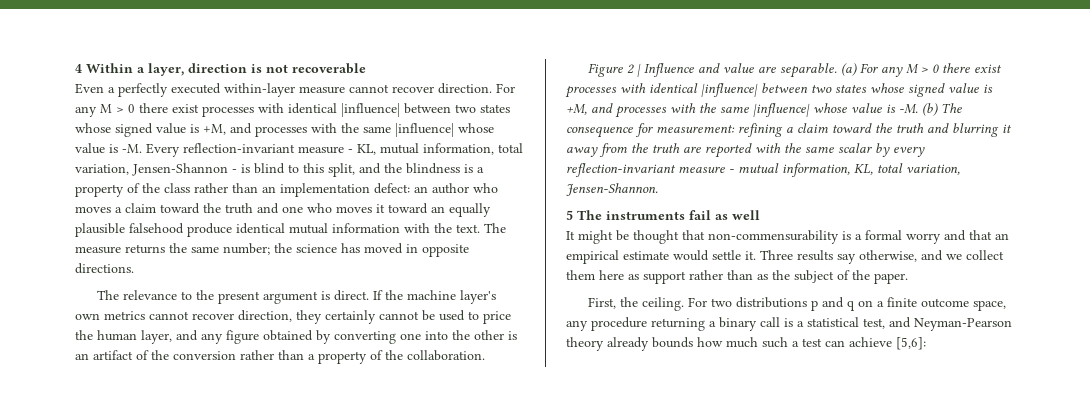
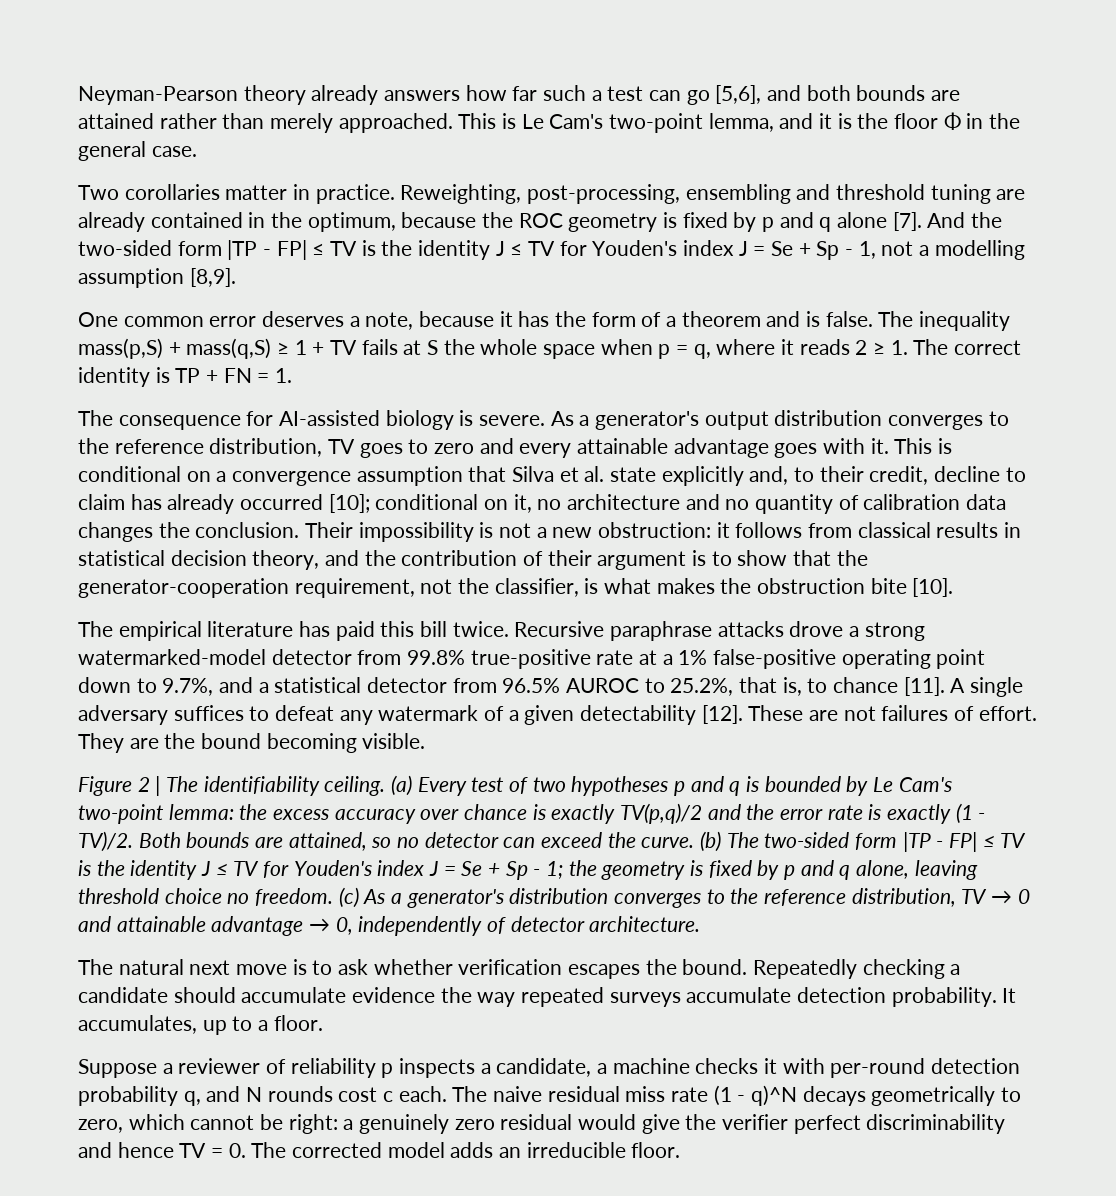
- 4 Within a layer, direction is not recoverable
- Even a perfectly executed within-layer measure cannot recover direction. For any M > 0 there exist processes with identical |influence| between two states whose signed value is +M, and processes with the same |influence| whose value is -M. Every reflection-invariant measure - KL, mutual information, total variation, Jensen-Shannon - is blind to this split, and the blindness is a property of the class rather than an implementation defect: an author who moves a claim toward the truth and one who moves it toward an equally plausible falsehood produce identical mutual information with the text. The measure returns the same number; the science has moved in opposite directions.
- The relevance to the present argument is direct. If the machine layer's own metrics cannot recover direction, they certainly cannot be used to price the human layer, and any figure obtained by converting one into the other is an artifact of the conversion rather than a property of the collaboration.
- Figure 2 | Influence and value are separable. (a) For any M > 0 there exist processes with identical |influence| between two states whose signed value is +M, and processes with the same |influence| whose value is -M. (b) The consequence for measurement: refining a claim toward the truth and blurring it away from the truth are reported with the same scalar by every reflection-invariant measure - mutual information, KL, total variation, Jensen-Shannon.
- 5 The instruments fail as well
- It might be thought that non-commensurability is a formal worry and that an empirical estimate would settle it. Three results say otherwise, and we collect them here as support rather than as the subject of the paper.
- First, the ceiling. For two distributions p and q on a finite outcome space, any procedure returning a binary call is a statistical test, and Neyman-Pearson theory already bounds how much such a test can achieve [5,6]:
+ Neyman-Pearson theory already answers how far such a test can go [5,6], and both bounds are attained rather than merely approached. This is Le Cam's two-point lemma, and it is the floor Φ in the general case.
+ Two corollaries matter in practice. Reweighting, post-processing, ensembling and threshold tuning are already contained in the optimum, because the ROC geometry is fixed by p and q alone [7]. And the two-sided form |TP - FP| ≤ TV is the identity J ≤ TV for Youden's index J = Se + Sp - 1, not a modelling assumption [8,9].
+ One common error deserves a note, because it has the form of a theorem and is false. The inequality mass(p,S) + mass(q,S) ≥ 1 + TV fails at S the whole space when p = q, where it reads 2 ≥ 1. The correct identity is TP + FN = 1.
+ The consequence for AI-assisted biology is severe. As a generator's output distribution converges to the reference distribution, TV goes to zero and every attainable advantage goes with it. This is conditional on a convergence assumption that Silva et al. state explicitly and, to their credit, decline to claim has already occurred [10]; conditional on it, no architecture and no quantity of calibration data changes the conclusion. Their impossibility is not a new obstruction: it follows from classical results in statistical decision theory, and the contribution of their argument is to show that the generator-cooperation requirement, not the classifier, is what makes the obstruction bite [10].
+ The empirical literature has paid this bill twice. Recursive paraphrase attacks drove a strong watermarked-model detector from 99.8% true-positive rate at a 1% false-positive operating point down to 9.7%, and a statistical detector from 96.5% AUROC to 25.2%, that is, to chance [11]. A single adversary suffices to defeat any watermark of a given detectability [12]. These are not failures of effort. They are the bound becoming visible.
+ Figure 2 | The identifiability ceiling. (a) Every test of two hypotheses p and q is bounded by Le Cam's two-point lemma: the excess accuracy over chance is exactly TV(p,q)/2 and the error rate is exactly (1 - TV)/2. Both bounds are attained, so no detector can exceed the curve. (b) The two-sided form |TP - FP| ≤ TV is the identity J ≤ TV for Youden's index J = Se + Sp - 1; the geometry is fixed by p and q alone, leaving threshold choice no freedom. (c) As a generator's distribution converges to the reference distribution, TV → 0 and attainable advantage → 0, independently of detector architecture.
+ The natural next move is to ask whether verification escapes the bound. Repeatedly checking a candidate should accumulate evidence the way repeated surveys accumulate detection probability. It accumulates, up to a floor.
+ Suppose a reviewer of reliability p inspects a candidate, a machine checks it with per-round detection probability q, and N rounds cost c each. The naive residual miss rate (1 - q)^N decays geometrically to zero, which cannot be right: a genuinely zero residual would give the verifier perfect discriminability and hence TV = 0. The corrected model adds an irreducible floor.

